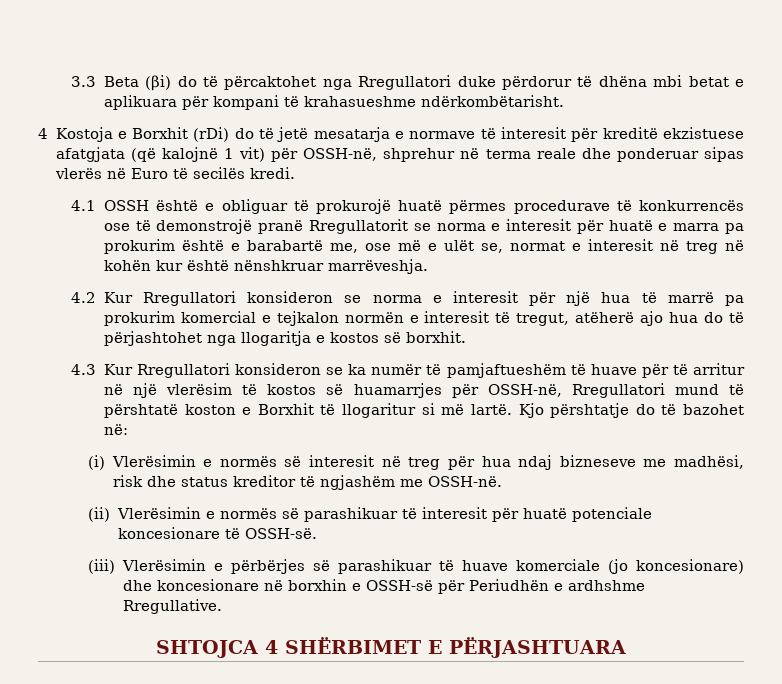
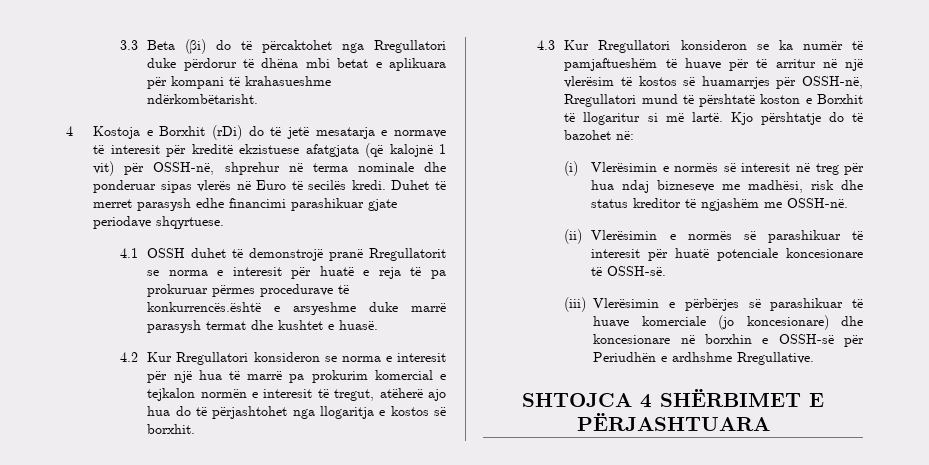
- 4 Kostoja e Borxhit (rDi) do të jetë mesatarja e normave të interesit për kreditë ekzistuese afatgjata (që kalojnë 1 vit) për OSSH-në, shprehur në terma reale dhe ponderuar sipas vlerës në Euro të secilës kredi.
- 4.1 OSSH është e obliguar të prokurojë huatë përmes procedurave të konkurrencës ose të demonstrojë pranë Rregullatorit se norma e interesit për huatë e marra pa prokurim është e barabartë me, ose më e ulët se, normat e interesit në treg në kohën kur është nënshkruar marrëveshja.
+ 4 Kostoja e Borxhit (rDi) do të jetë mesatarja e normave të interesit për kreditë ekzistuese afatgjata (që kalojnë 1 vit) për OSSH-në, shprehur në terma nominale dhe ponderuar sipas vlerës në Euro të secilës kredi. Duhet të merret parasysh edhe financimi parashikuar gjate periodave shqyrtuese.
+ 4.1 OSSH duhet të demonstrojë pranë Rregullatorit se norma e interesit për huatë e reja të pa prokuruar përmes procedurave të konkurrencës.është e arsyeshme duke marrë parasysh termat dhe kushtet e huasë.

